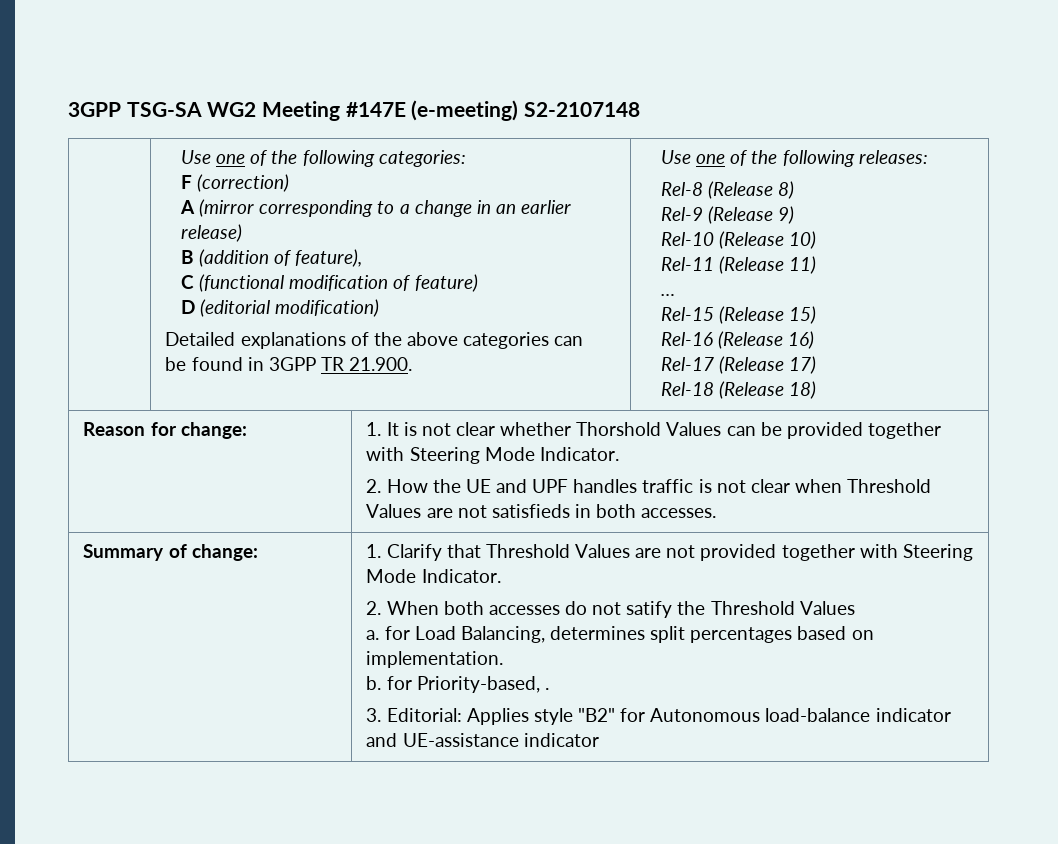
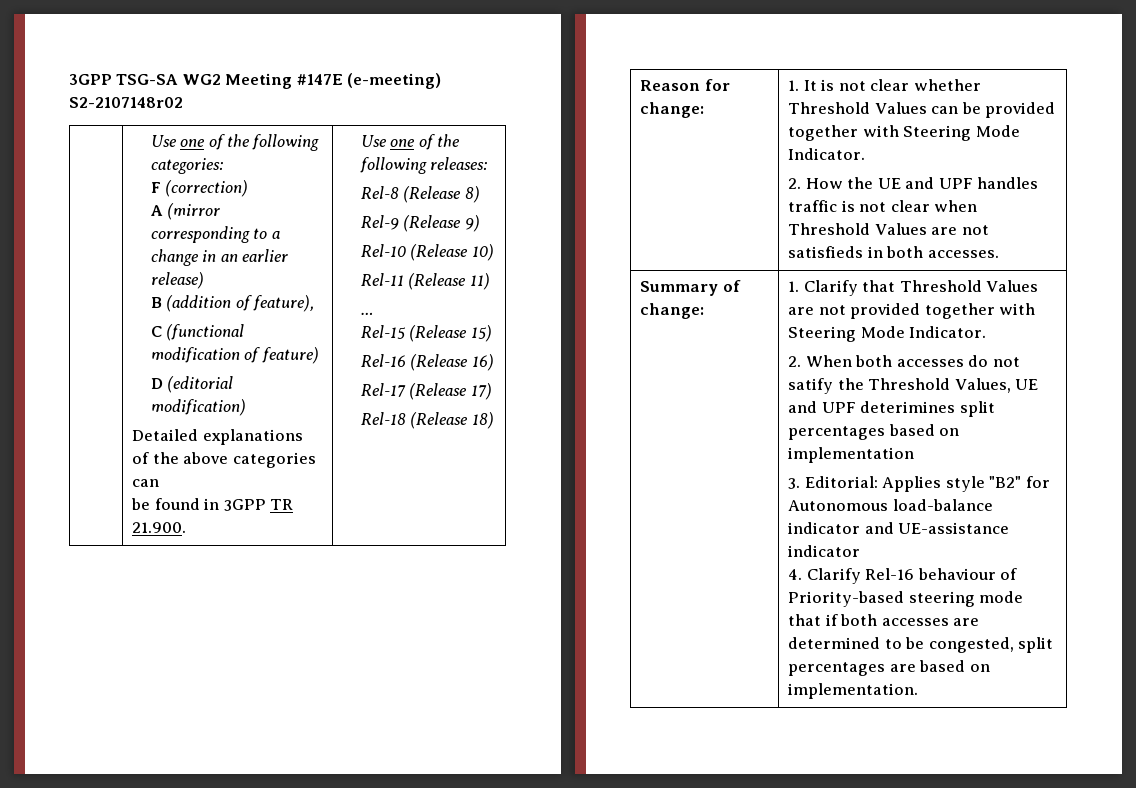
- 3GPP TSG-SA WG2 Meeting #147E (e-meeting) S2-2107148
+ 3GPP TSG-SA WG2 Meeting #147E (e-meeting) S2-2107148r02
- Reason for change: | 1. It is not clear whether Thorshold Values can be provided together with Steering Mode Indicator.
+ Reason for change: | 1. It is not clear whether Threshold Values can be provided together with Steering Mode Indicator.
- 2. When both accesses do not satify the Threshold Values
- a. for Load Balancing, determines split percentages based on implementation.
- b. for Priority-based, .
+ 2. When both accesses do not satify the Threshold Values, UE and UPF deterimines split percentages based on implementation
+ 4. Clarify Rel-16 behaviour of Priority-based steering mode that if both accesses are determined to be congested, split percentages are based on implementation.

